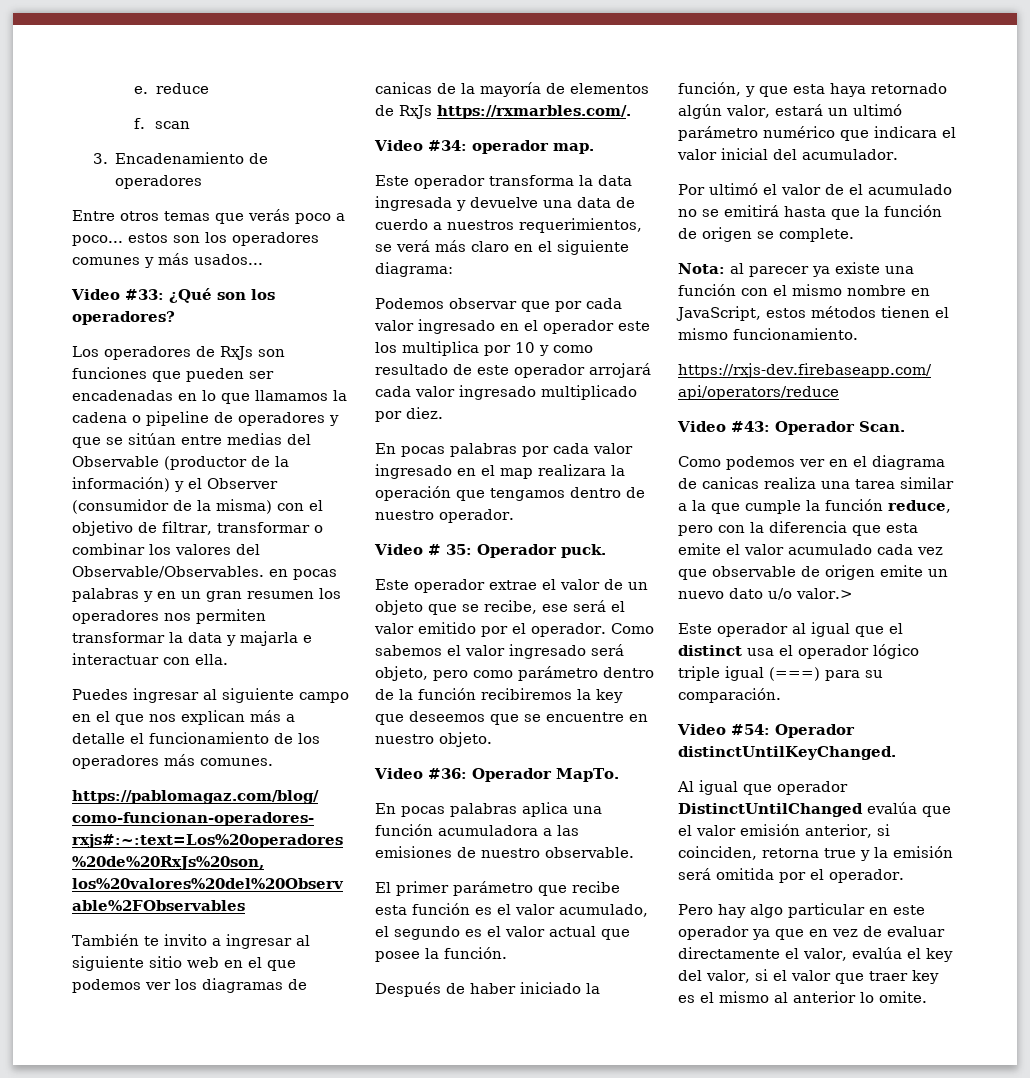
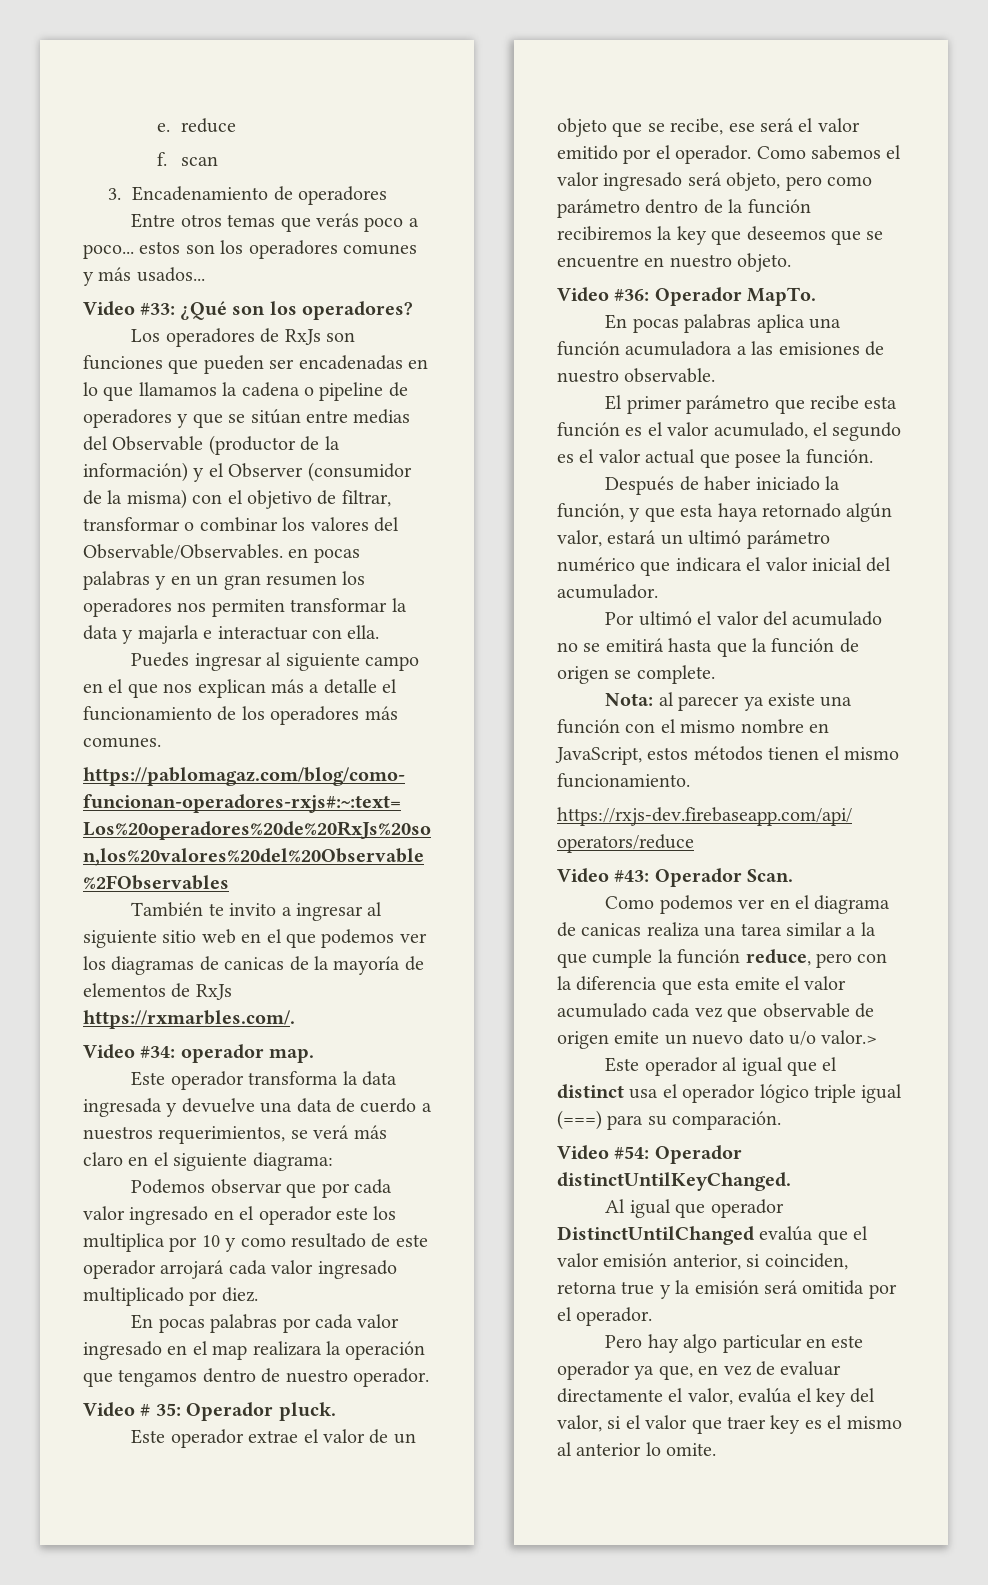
- Video # 35: Operador puck.
+ Video # 35: Operador pluck.
- Por ultimó el valor de el acumulado no se emitirá hasta que la función de origen se complete.
+ Por ultimó el valor del acumulado no se emitirá hasta que la función de origen se complete.
- Pero hay algo particular en este operador ya que en vez de evaluar directamente el valor, evalúa el key del valor, si el valor que traer key es el mismo al anterior lo omite.
+ Pero hay algo particular en este operador ya que, en vez de evaluar directamente el valor, evalúa el key del valor, si el valor que traer key es el mismo al anterior lo omite.

